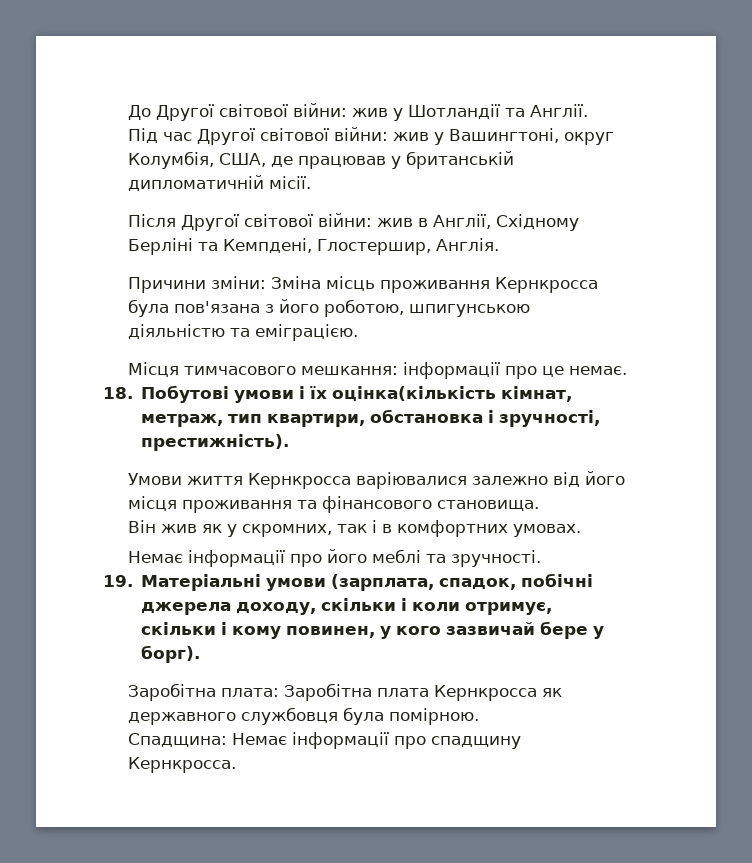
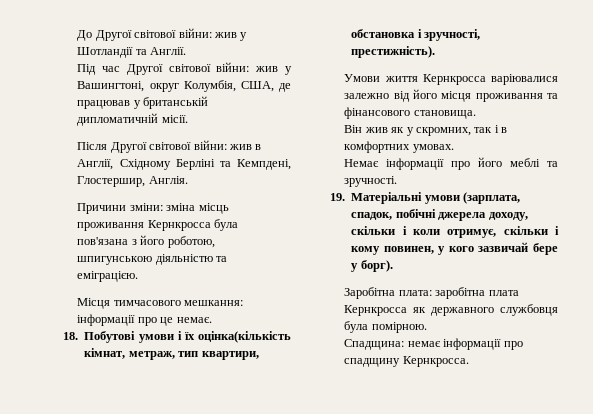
- Причини зміни: Зміна місць проживання Кернкросса була пов'язана з його роботою, шпигунською діяльністю та еміграцією.
+ Причини зміни: зміна місць проживання Кернкросса була пов'язана з його роботою, шпигунською діяльністю та еміграцією.
- Заробітна плата: Заробітна плата Кернкросса як державного службовця була помірною.
+ Заробітна плата: заробітна плата Кернкросса як державного службовця була помірною.
- Спадщина: Немає інформації про спадщину Кернкросса.
+ Спадщина: немає інформації про спадщину Кернкросса.

